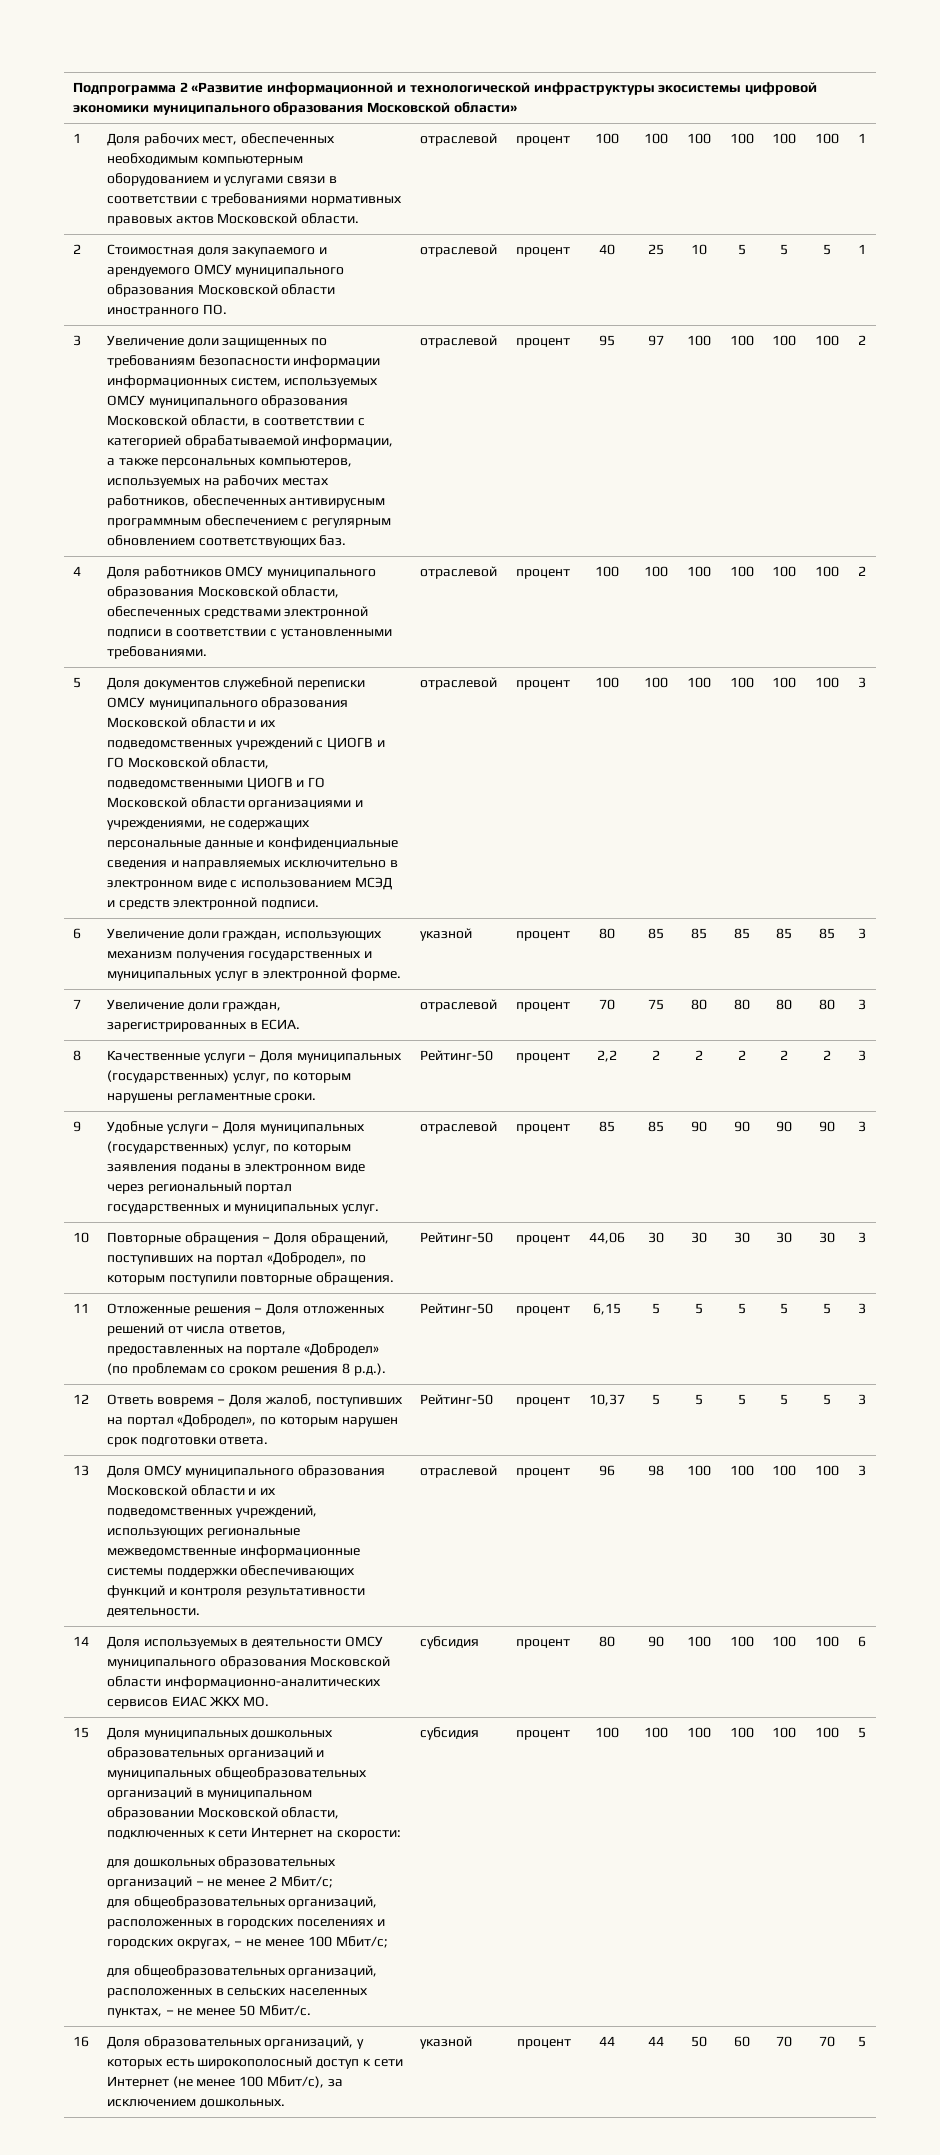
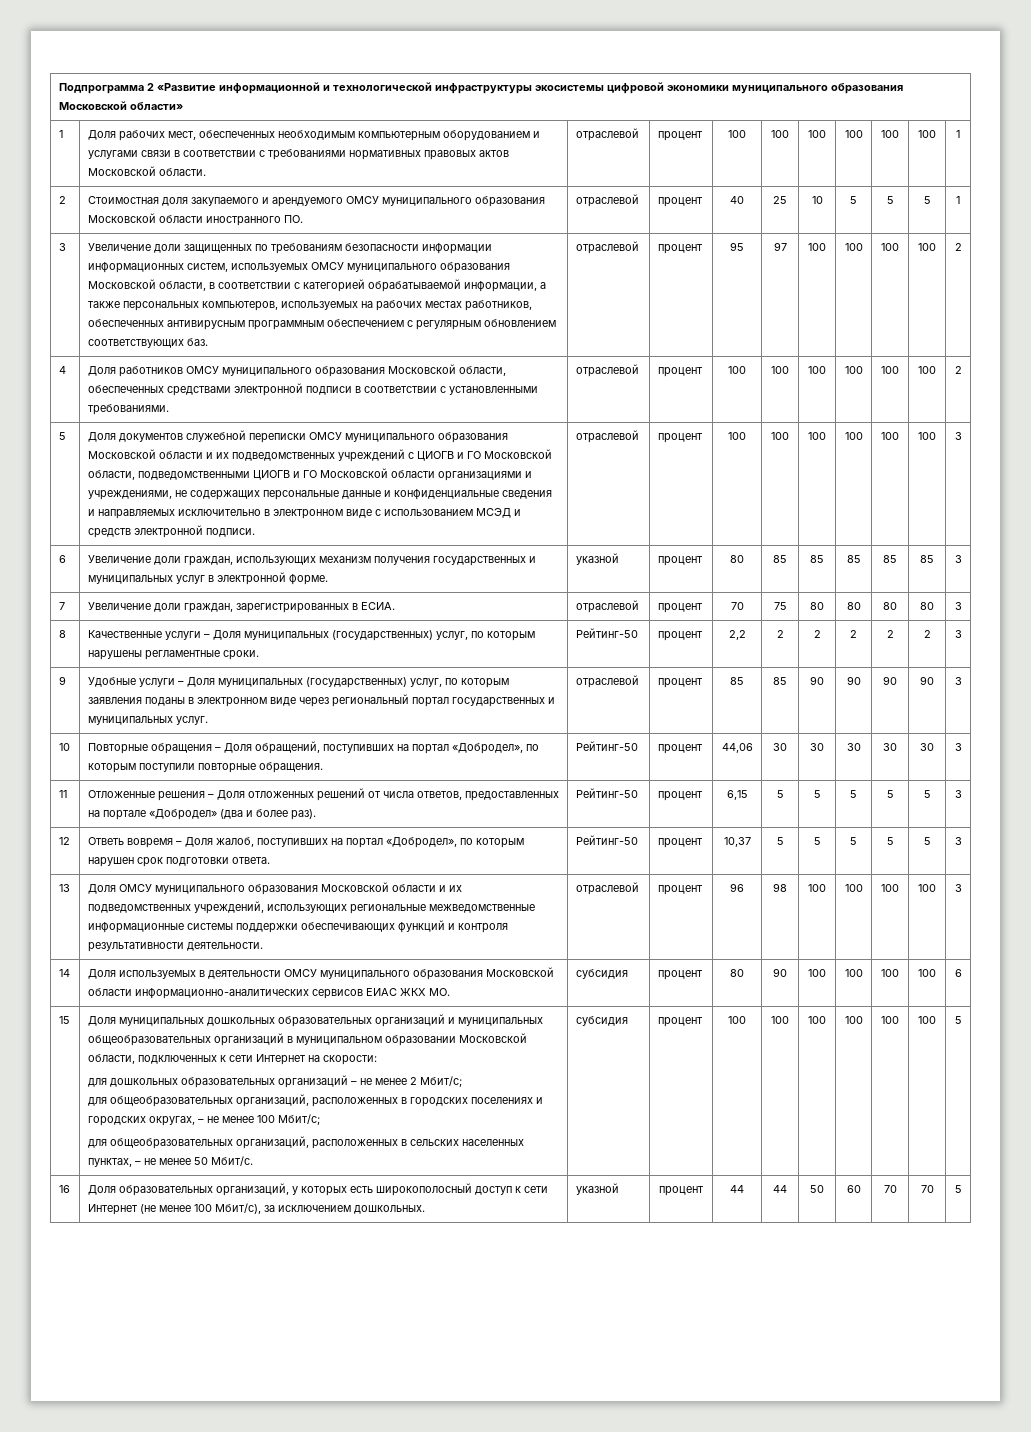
- 11 | Отложенные решения – Доля отложенных решений от числа ответов, предоставленных на портале «Добродел» (по проблемам со сроком решения 8 р.д.). | Рейтинг-50 | процент | 6,15 | 5 | 5 | 5 | 5 | 5 | 3
+ 11 | Отложенные решения – Доля отложенных решений от числа ответов, предоставленных на портале «Добродел» (два и более раз). | Рейтинг-50 | процент | 6,15 | 5 | 5 | 5 | 5 | 5 | 3

